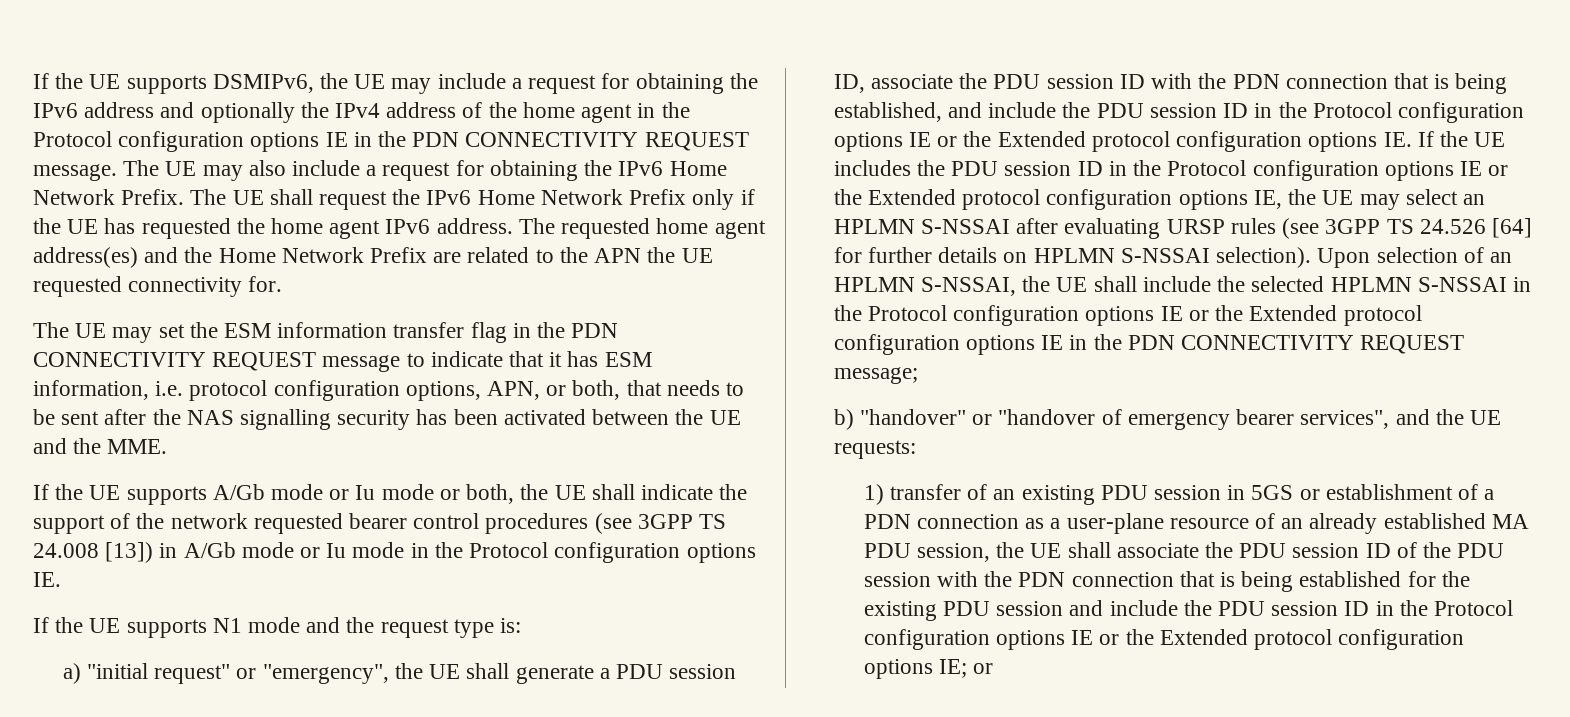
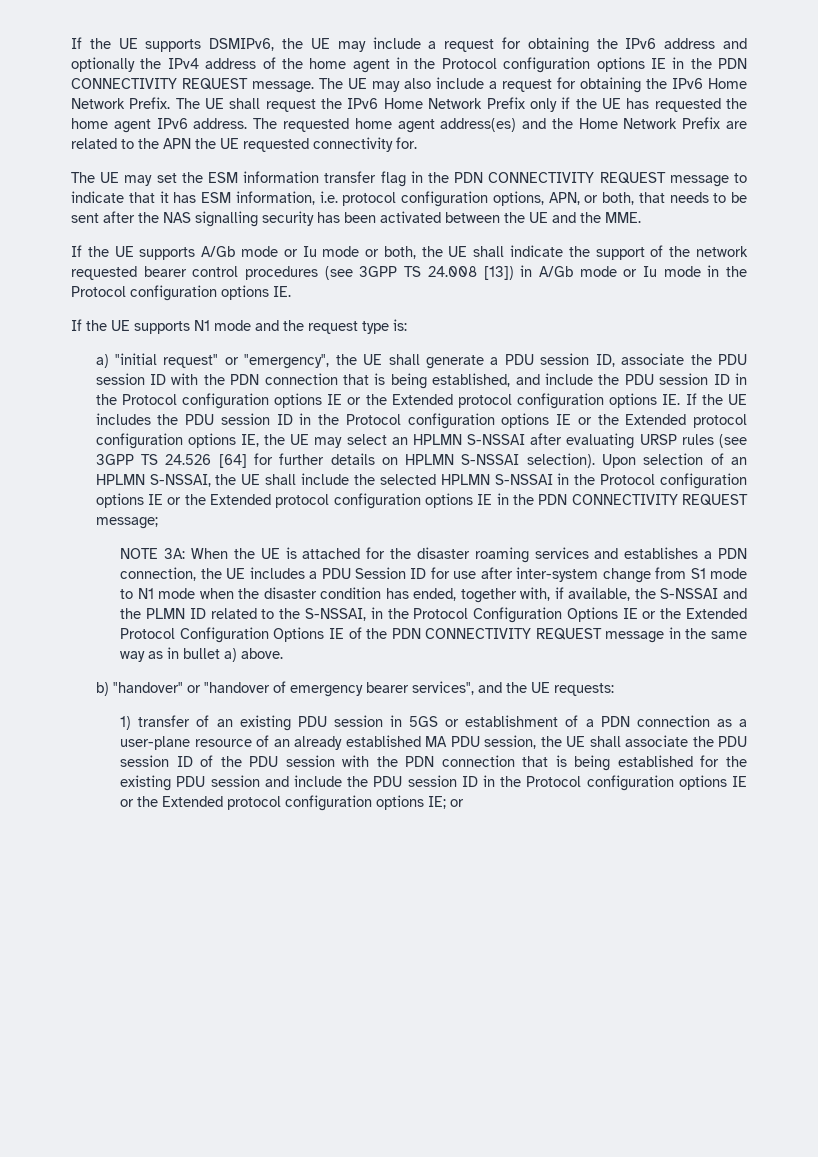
+ NOTE 3A: When the UE is attached for the disaster roaming services and establishes a PDN connection, the UE includes a PDU Session ID for use after inter-system change from S1 mode to N1 mode when the disaster condition has ended, together with, if available, the S-NSSAI and the PLMN ID related to the S-NSSAI, in the Protocol Configuration Options IE or the Extended Protocol Configuration Options IE of the PDN CONNECTIVITY REQUEST message in the same way as in bullet a) above.

